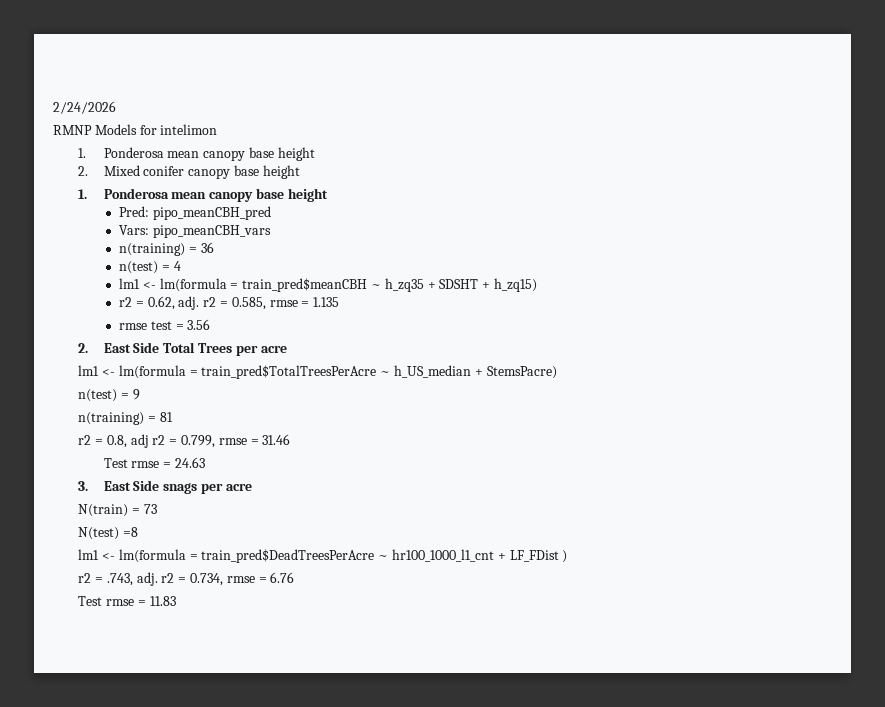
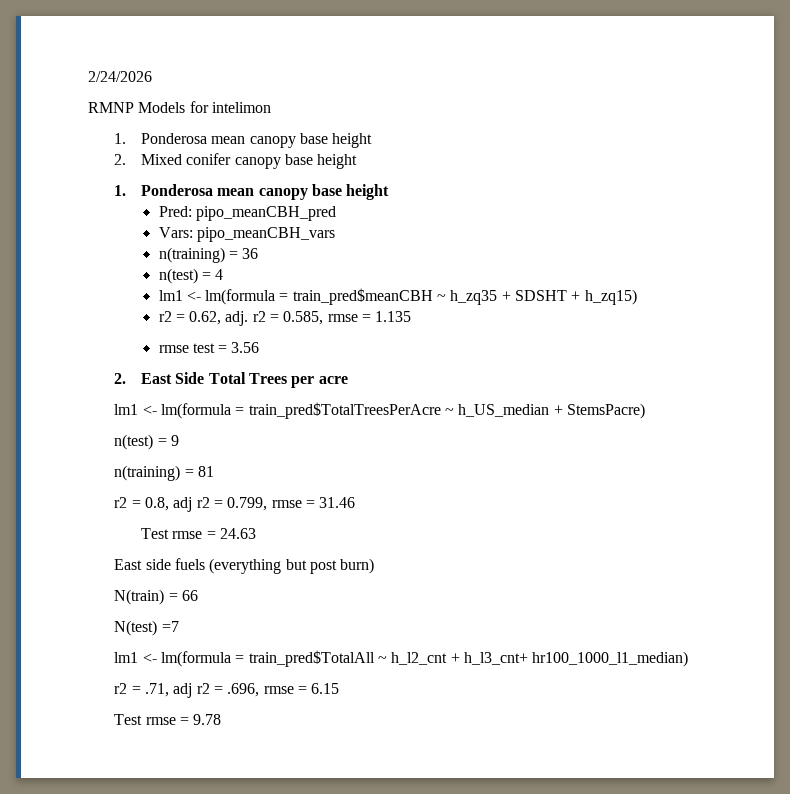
- 3. East Side snags per acre
+ East side fuels (everything but post burn)
- N(train) = 73
+ N(train) = 66
- N(test) =8
- lm1 <- lm(formula = train_pred$DeadTreesPerAcre ~ hr100_1000_l1_cnt + LF_FDist )
- r2 = .743, adj. r2 = 0.734, rmse = 6.76
- Test rmse = 11.83
+ N(test) =7
+ lm1 <- lm(formula = train_pred$TotalAll ~ h_l2_cnt + h_l3_cnt+ hr100_1000_l1_median)
+ r2 = .71, adj r2 = .696, rmse = 6.15
+ Test rmse = 9.78

